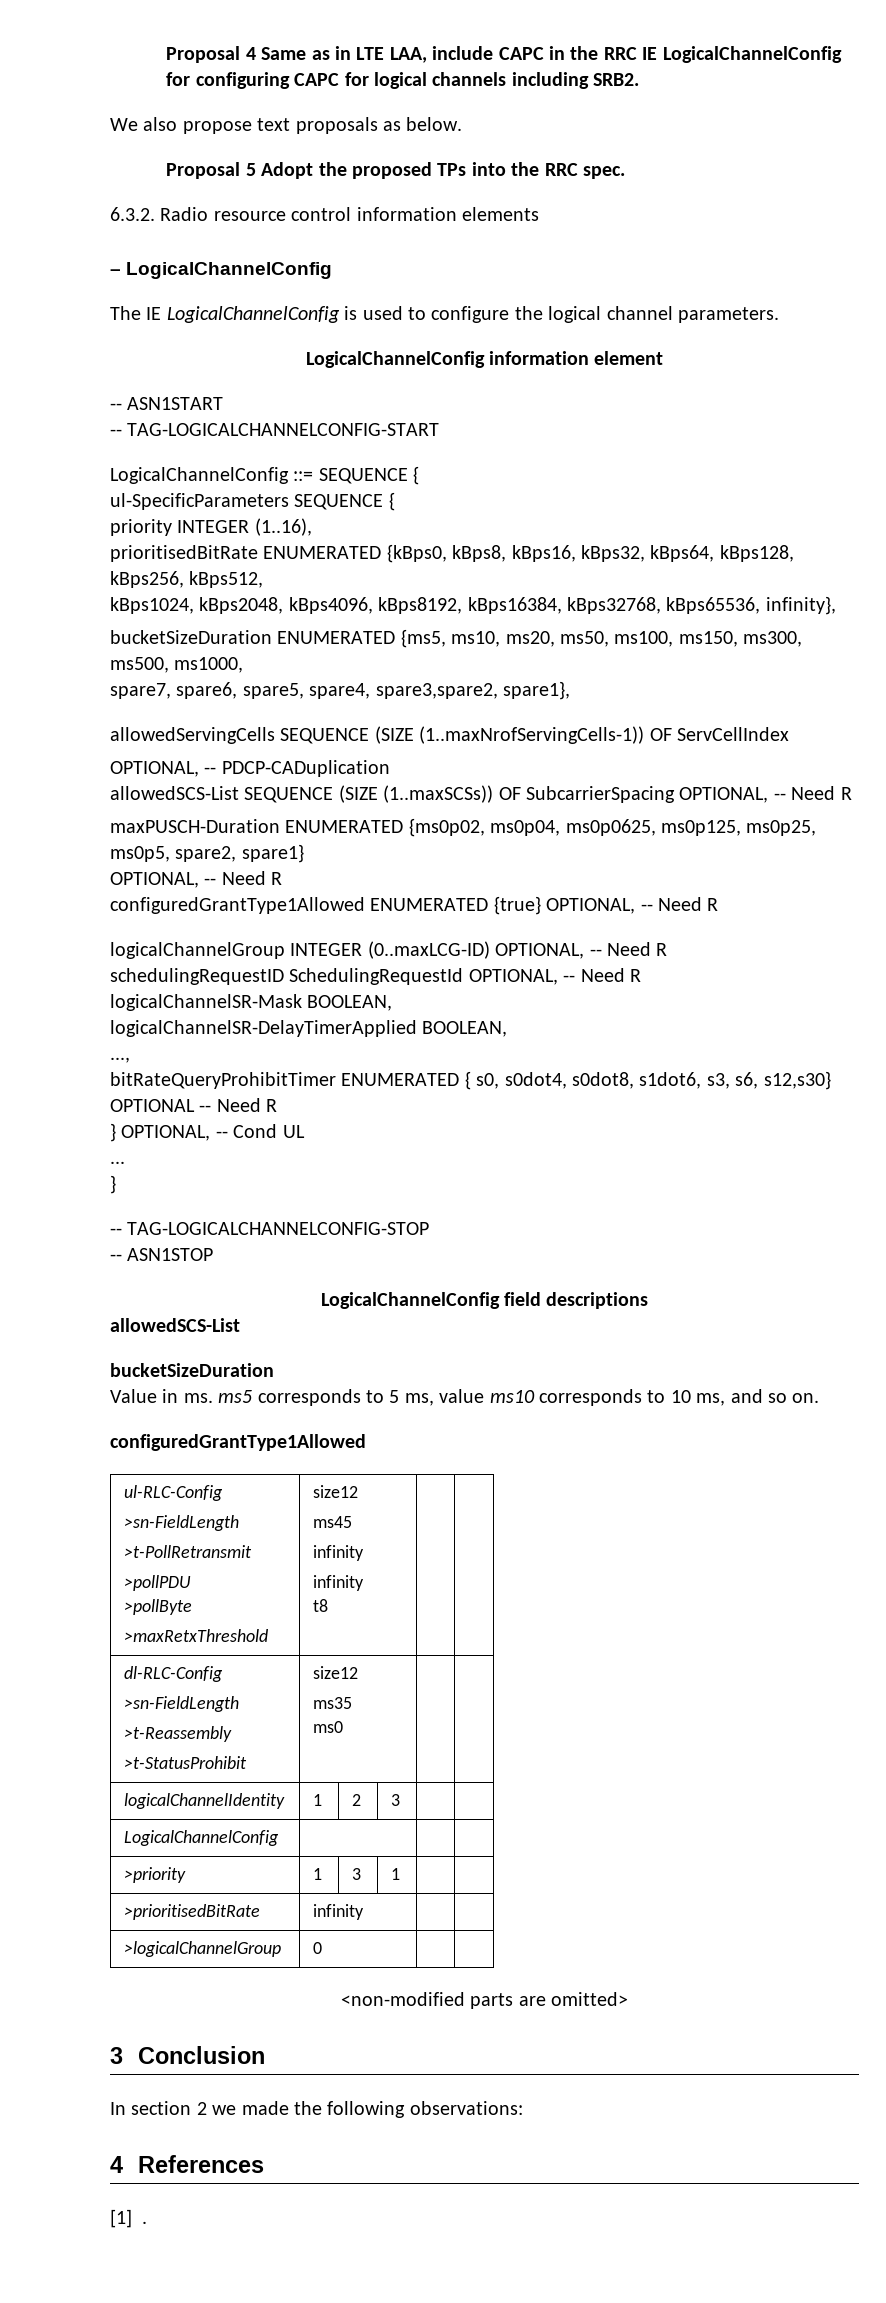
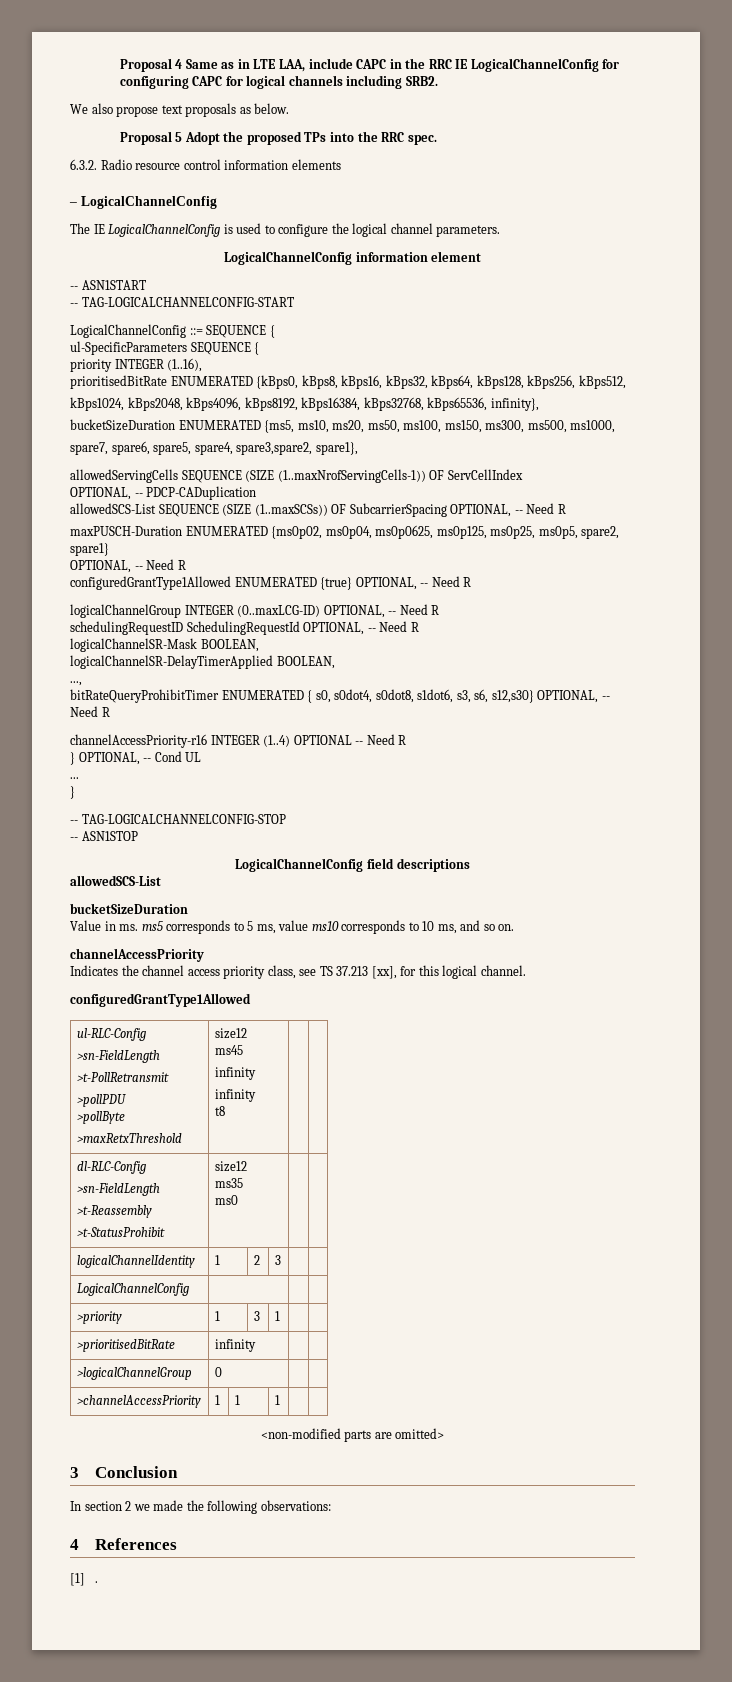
- bitRateQueryProhibitTimer ENUMERATED { s0, s0dot4, s0dot8, s1dot6, s3, s6, s12,s30} OPTIONAL -- Need R
+ bitRateQueryProhibitTimer ENUMERATED { s0, s0dot4, s0dot8, s1dot6, s3, s6, s12,s30} OPTIONAL, -- Need R
+ channelAccessPriority-r16 INTEGER (1..4) OPTIONAL -- Need R
+ channelAccessPriority
+ Indicates the channel access priority class, see TS 37.213 [xx], for this logical channel.
+ >channelAccessPriority | 1 | 1 | 1 | |

